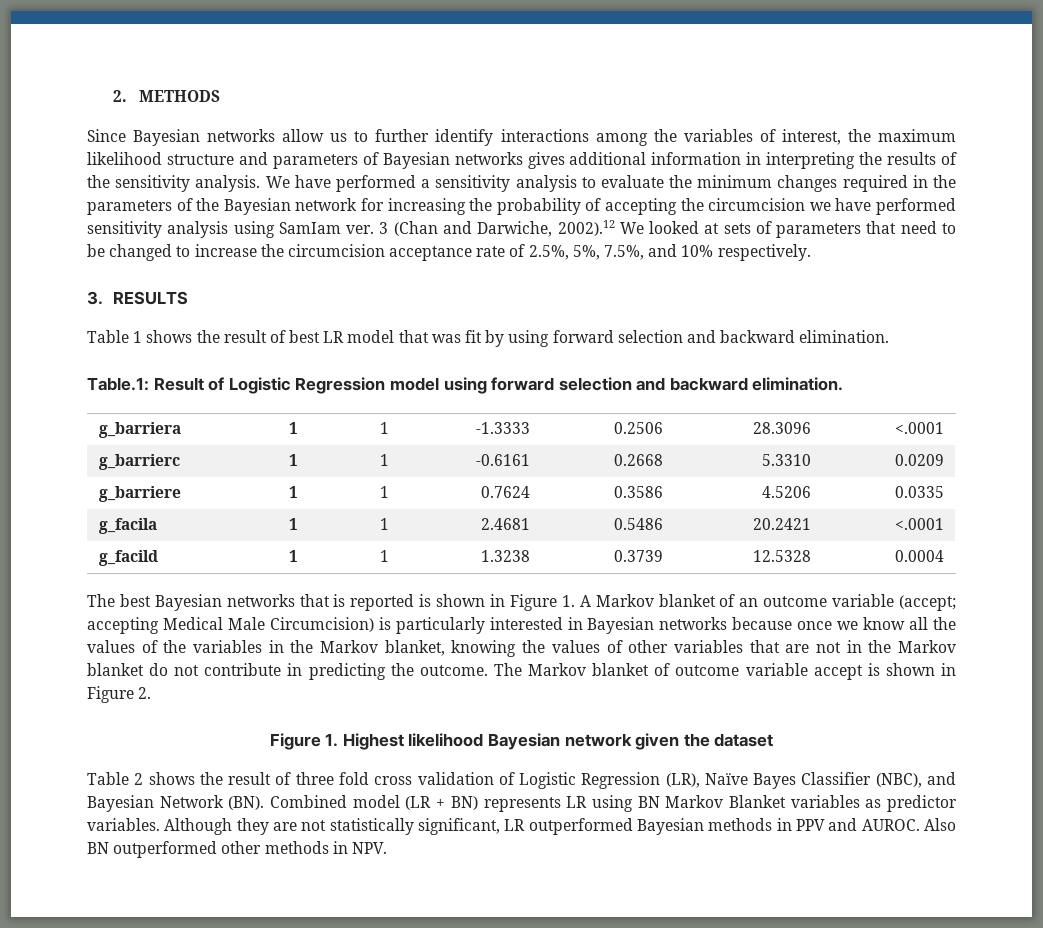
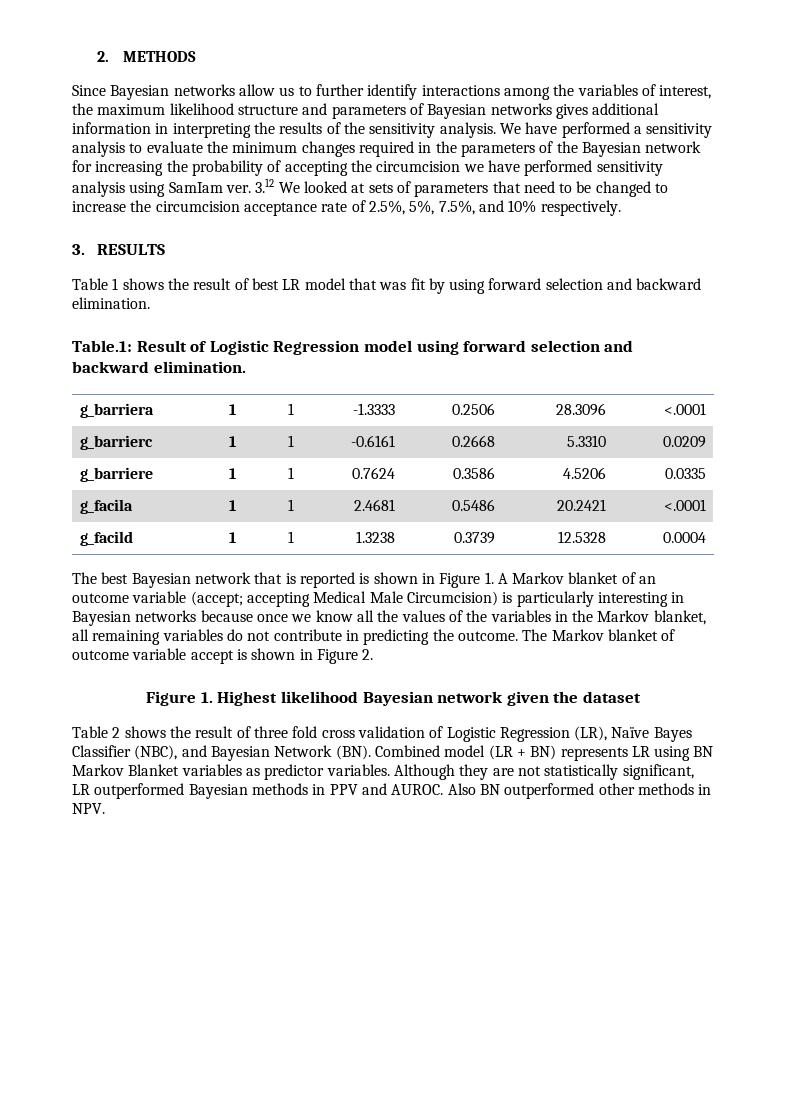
- 3 (Chan and Darwiche, 2002).12 We looked at sets of parameters that need to be changed to increase the circumcision acceptance rate of 2.5%, 5%, 7.5%, and 10% respectively.
+ 3.12 We looked at sets of parameters that need to be changed to increase the circumcision acceptance rate of 2.5%, 5%, 7.5%, and 10% respectively.
- The best Bayesian networks that is reported is shown in Figure 1. A Markov blanket of an outcome variable (accept; accepting Medical Male Circumcision) is particularly interested in Bayesian networks because once we know all the values of the variables in the Markov blanket, knowing the values of other variables that are not in the Markov blanket do not contribute in predicting the outcome.
+ The best Bayesian network that is reported is shown in Figure 1. A Markov blanket of an outcome variable (accept; accepting Medical Male Circumcision) is particularly interesting in Bayesian networks because once we know all the values of the variables in the Markov blanket, all remaining variables do not contribute in predicting the outcome.

